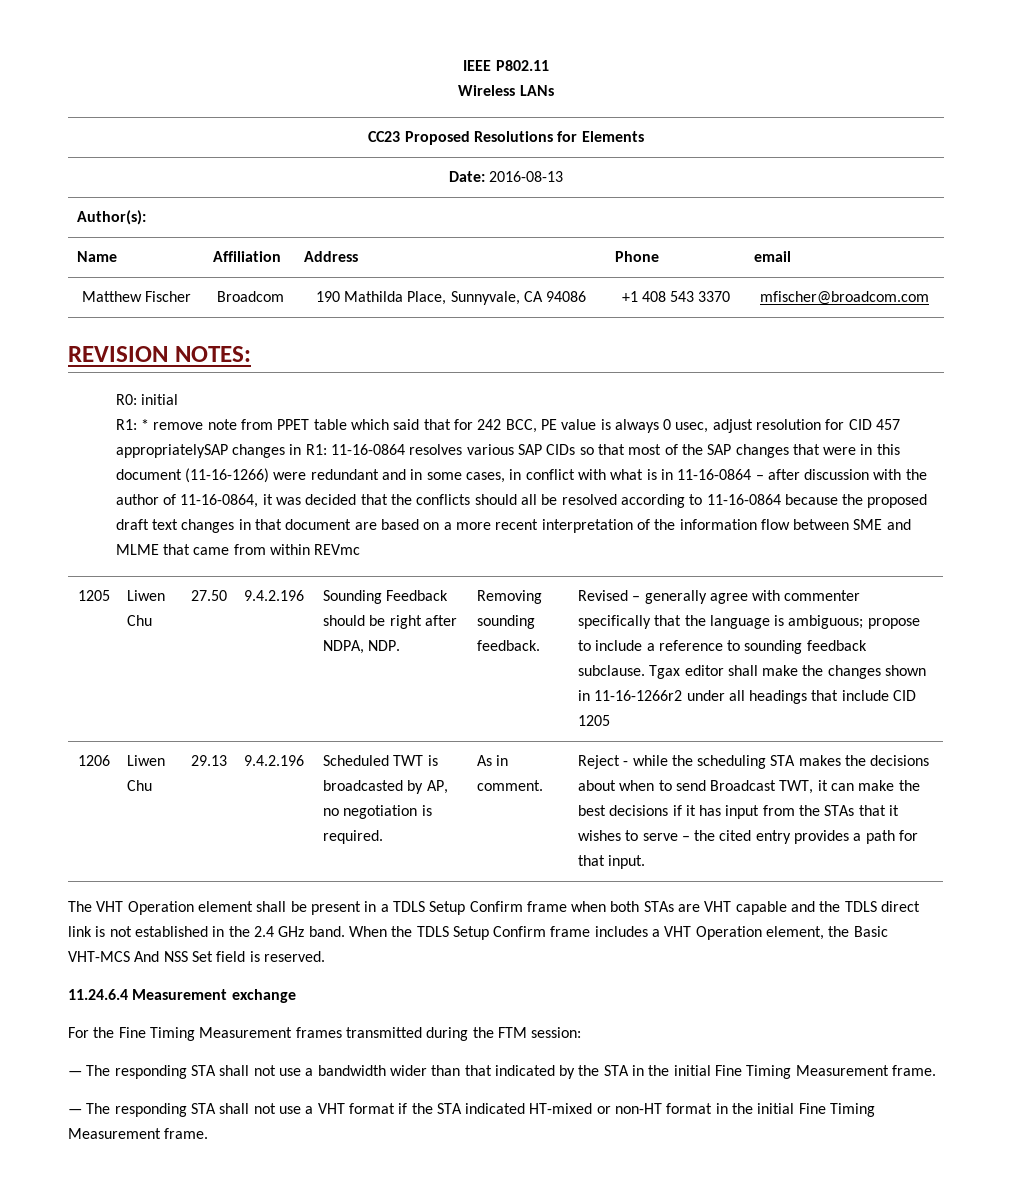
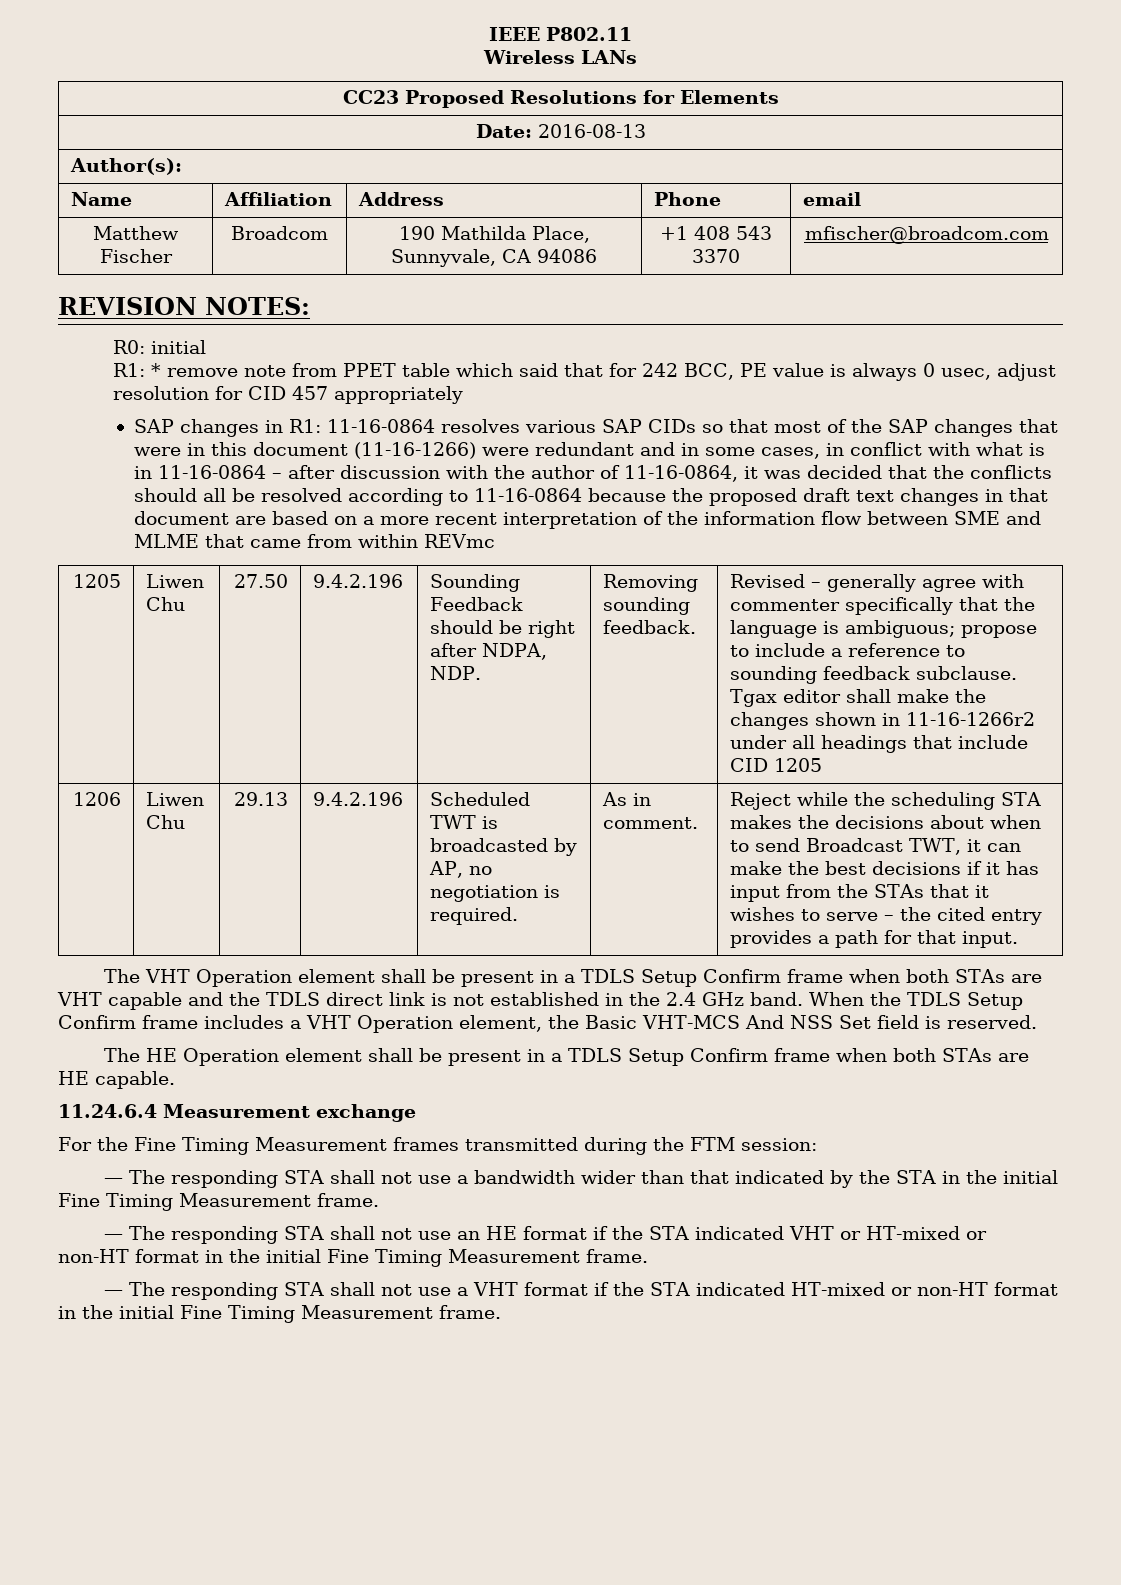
- * remove note from PPET table which said that for 242 BCC, PE value is always 0 usec, adjust resolution for CID 457 appropriatelySAP changes in R1:
+ * remove note from PPET table which said that for 242 BCC, PE value is always 0 usec, adjust resolution for CID 457 appropriately
+ SAP changes in R1:
- Reject - while the scheduling STA makes the decisions about when to send Broadcast TWT, it can make the best decisions if it has input from the STAs that it wishes to serve – the cited entry provides a path for that input.
+ Reject while the scheduling STA makes the decisions about when to send Broadcast TWT, it can make the best decisions if it has input from the STAs that it wishes to serve – the cited entry provides a path for that input.
+ The HE Operation element shall be present in a TDLS Setup Confirm frame when both STAs are HE capable.
+ — The responding STA shall not use an HE format if the STA indicated VHT or HT-mixed or non-HT format in the initial Fine Timing Measurement frame.

